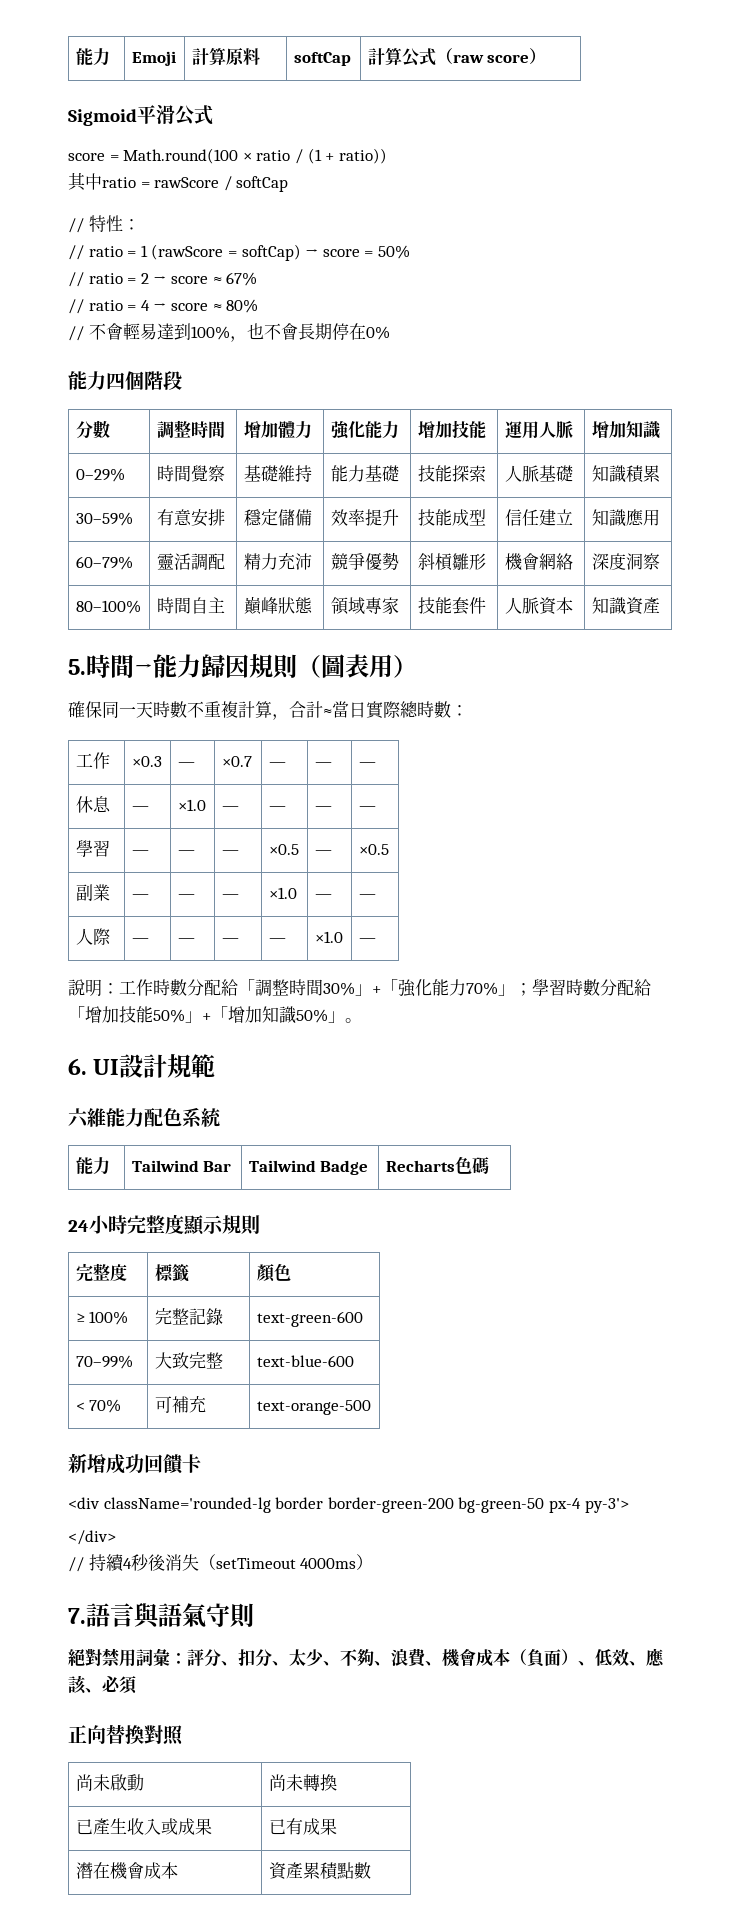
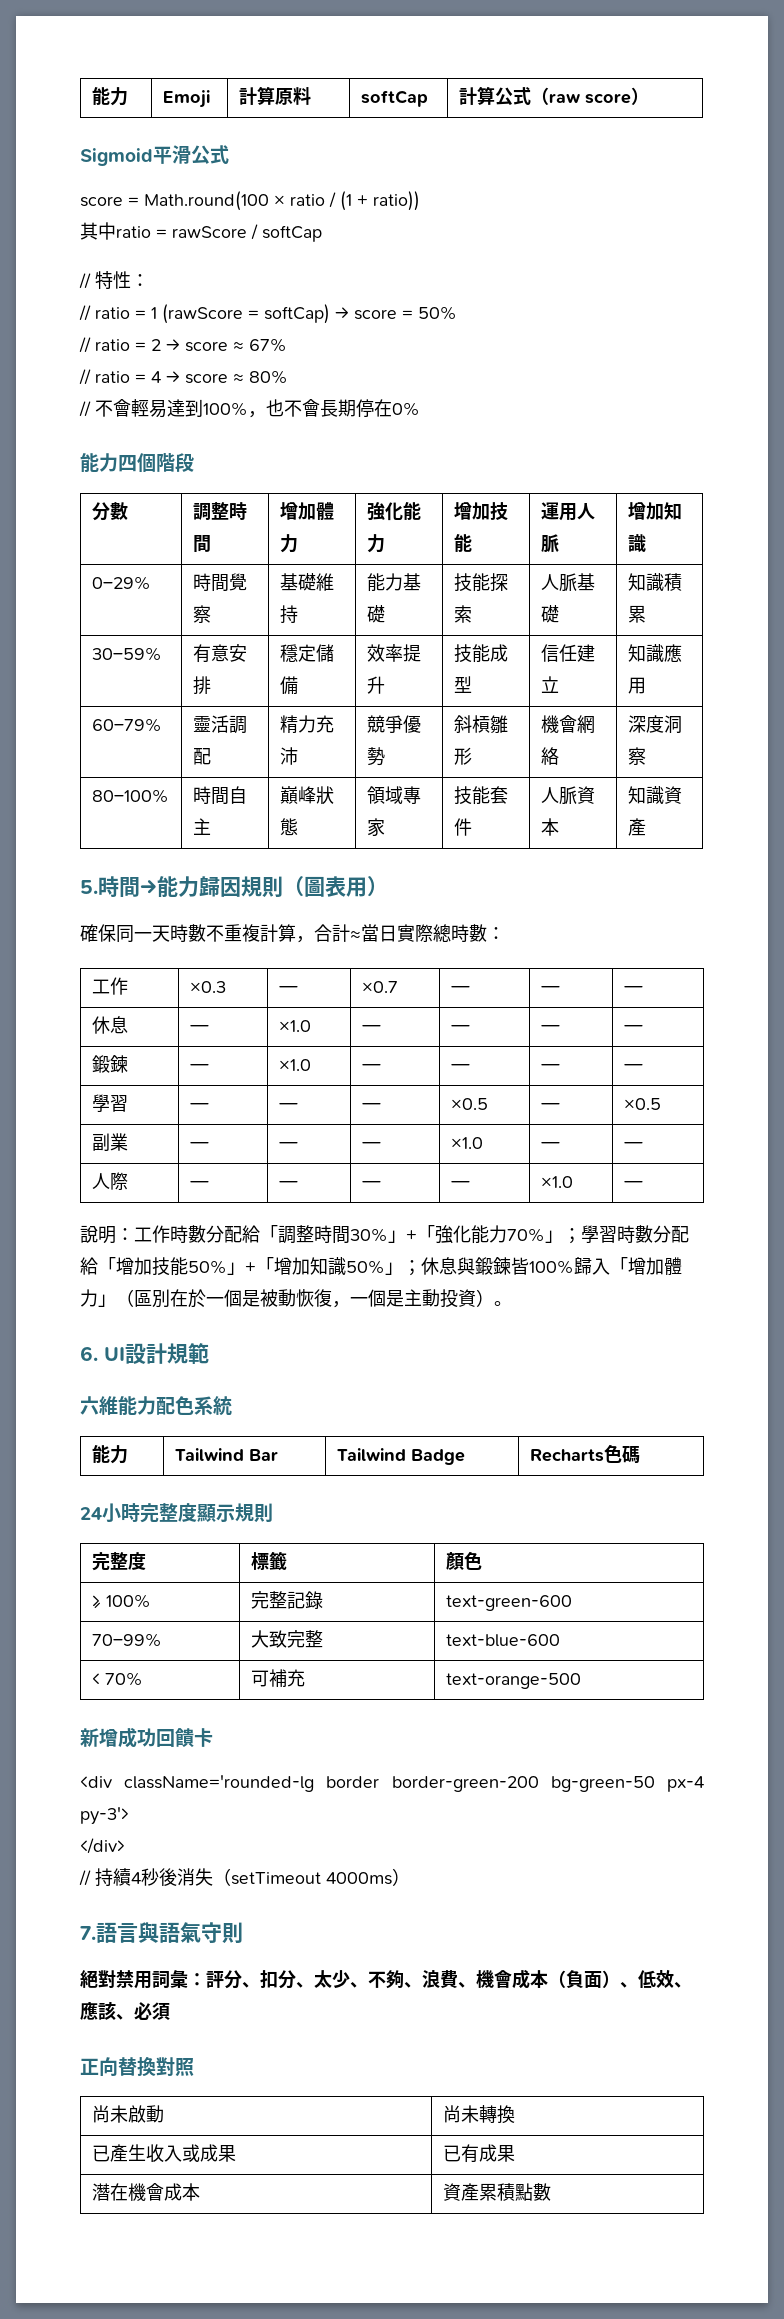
+ 鍛鍊 | — | ×1.0 | — | — | — | —
- 說明：工作時數分配給「調整時間30%」+「強化能力70%」；學習時數分配給「增加技能50%」+「增加知識50%」。
+ 說明：工作時數分配給「調整時間30%」+「強化能力70%」；學習時數分配給「增加技能50%」+「增加知識50%」；休息與鍛鍊皆100%歸入「增加體力」（區別在於一個是被動恢復，一個是主動投資）。

